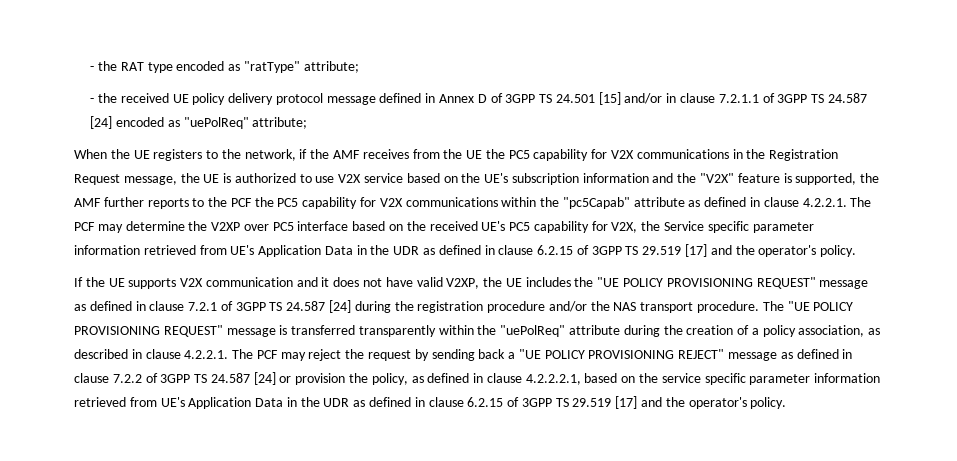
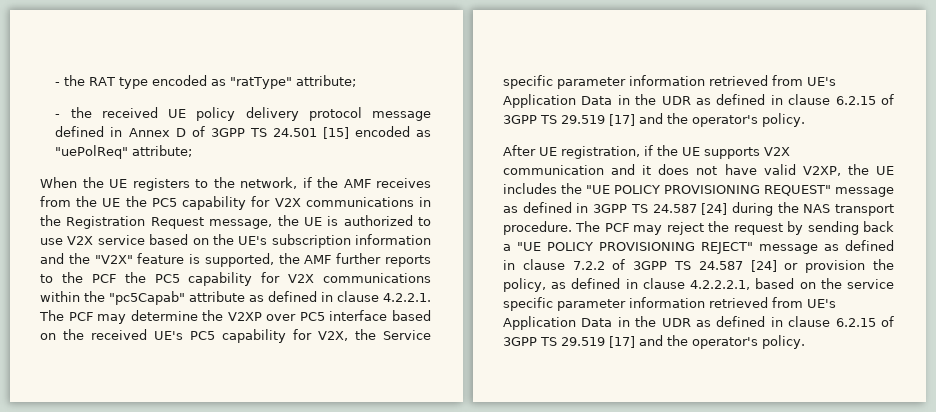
- - the received UE policy delivery protocol message defined in Annex D of 3GPP TS 24.501 [15] and/or in clause 7.2.1.1 of 3GPP TS 24.587 [24] encoded as "uePolReq" attribute;
+ - the received UE policy delivery protocol message defined in Annex D of 3GPP TS 24.501 [15] encoded as "uePolReq" attribute;
- If the UE supports V2X communication and it does not have valid V2XP, the UE includes the "UE POLICY PROVISIONING REQUEST" message as defined in clause 7.2.1 of 3GPP TS 24.587 [24] during the registration procedure and/or the NAS transport procedure. The "UE POLICY PROVISIONING REQUEST" message is transferred transparently within the "uePolReq" attribute during the creation of a policy association, as described in clause 4.2.2.1. The PCF may reject the request by sending back a "UE POLICY PROVISIONING REJECT" message as defined in clause 7.2.2 of 3GPP TS 24.587 [24] or provision the policy, as defined in clause 4.2.2.2.1, based on the service specific parameter information retrieved from UE's Application Data in the UDR as defined in clause 6.2.15 of 3GPP TS 29.519 [17] and the operator's policy.
+ After UE registration, if the UE supports V2X communication and it does not have valid V2XP, the UE includes the "UE POLICY PROVISIONING REQUEST" message as defined in 3GPP TS 24.587 [24] during the NAS transport procedure. The PCF may reject the request by sending back a "UE POLICY PROVISIONING REJECT" message as defined in clause 7.2.2 of 3GPP TS 24.587 [24] or provision the policy, as defined in clause 4.2.2.2.1, based on the service specific parameter information retrieved from UE's Application Data in the UDR as defined in clause 6.2.15 of 3GPP TS 29.519 [17] and the operator's policy.

